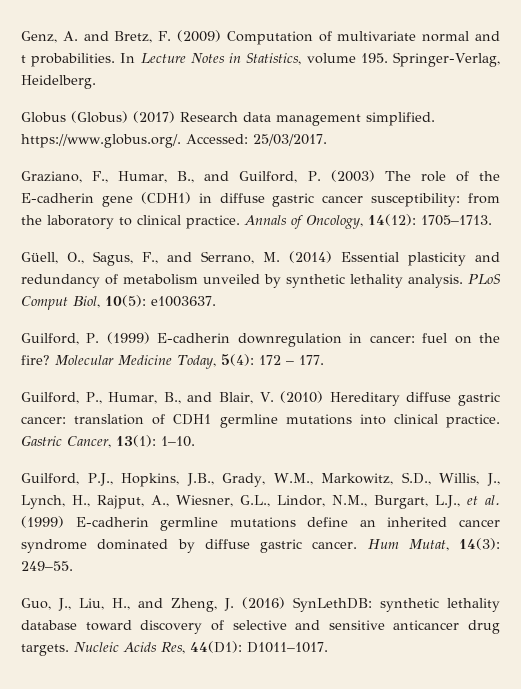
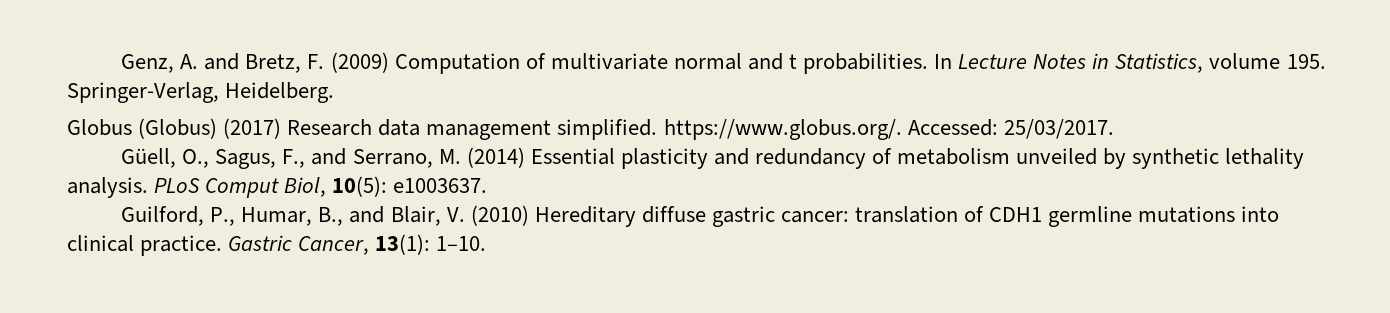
- Graziano, F., Humar, B., and Guilford, P. (2003) The role of the E-cadherin gene (CDH1) in diffuse gastric cancer susceptibility: from the laboratory to clinical practice. Annals of Oncology, 14(12): 1705–1713.
- Guilford, P. (1999) E-cadherin downregulation in cancer: fuel on the fire? Molecular Medicine Today, 5(4): 172 – 177.
- Guilford, P.J., Hopkins, J.B., Grady, W.M., Markowitz, S.D., Willis, J., Lynch, H., Rajput, A., Wiesner, G.L., Lindor, N.M., Burgart, L.J., et al. (1999) E-cadherin germline mutations define an inherited cancer syndrome dominated by diffuse gastric cancer. Hum Mutat, 14(3): 249–55.
- Guo, J., Liu, H., and Zheng, J. (2016) SynLethDB: synthetic lethality database toward discovery of selective and sensitive anticancer drug targets. Nucleic Acids Res, 44(D1): D1011–1017.

